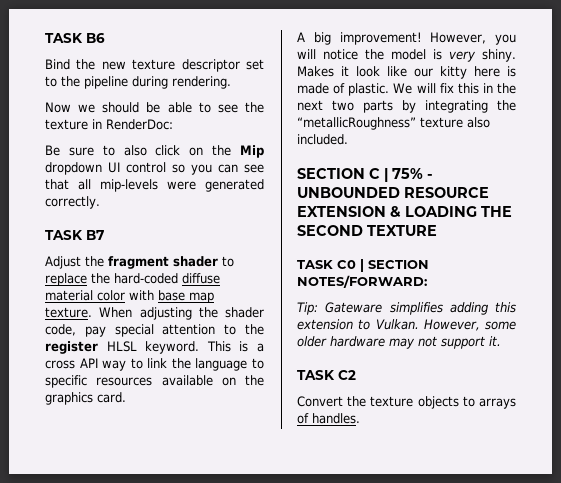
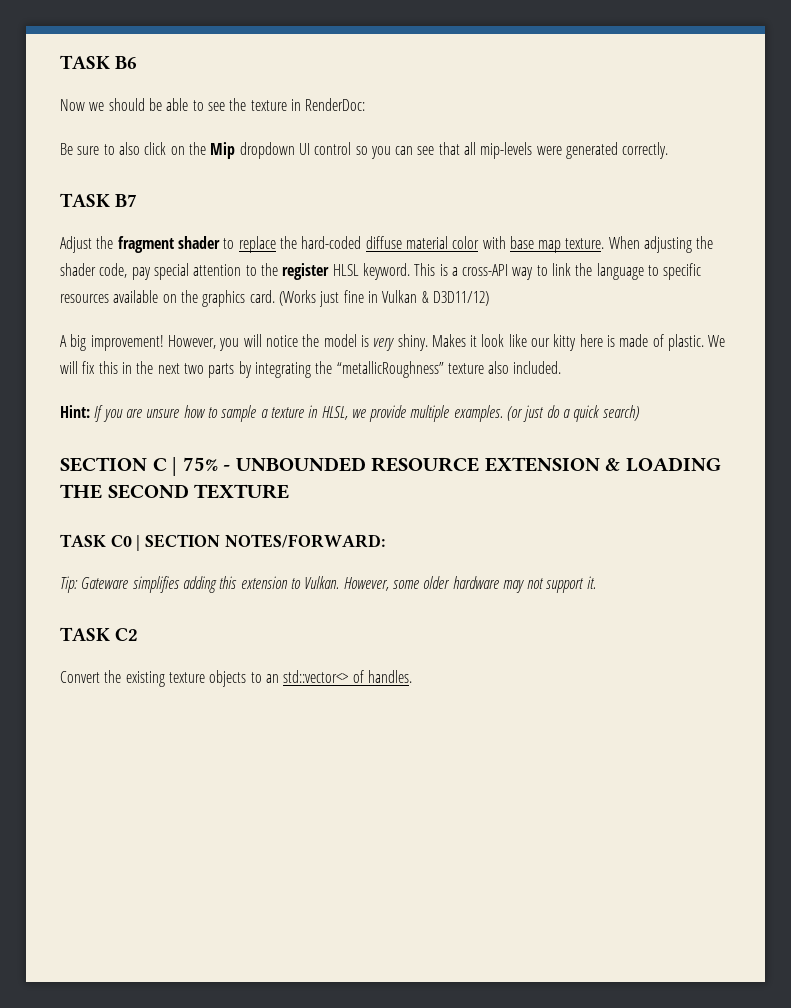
- Bind the new texture descriptor set to the pipeline during rendering.
- This is a cross API way to link the language to specific resources available on the graphics card.
+ This is a cross-API way to link the language to specific resources available on the graphics card. (Works just fine in Vulkan & D3D11/12)
+ Hint: If you are unsure how to sample a texture in HLSL, we provide multiple examples. (or just do a quick search)
- Convert the texture objects to arrays of handles.
+ Convert the existing texture objects to an std::vector<> of handles.

